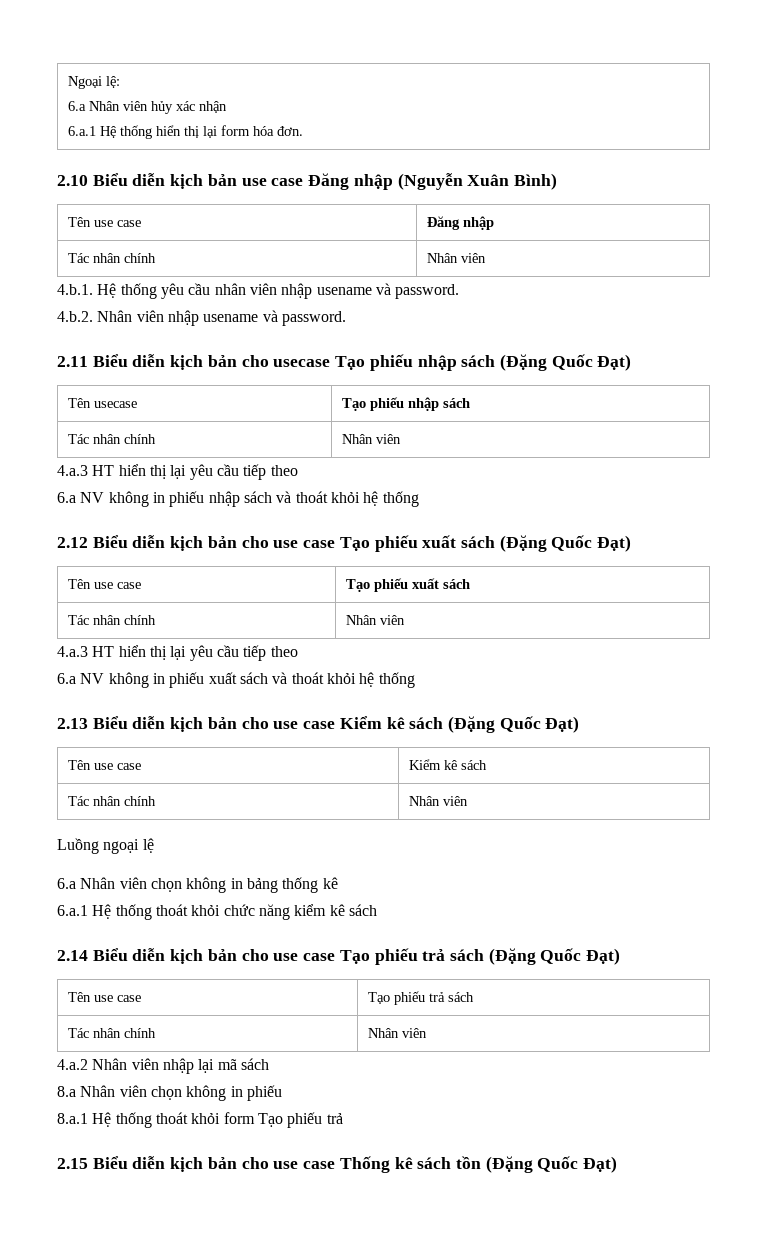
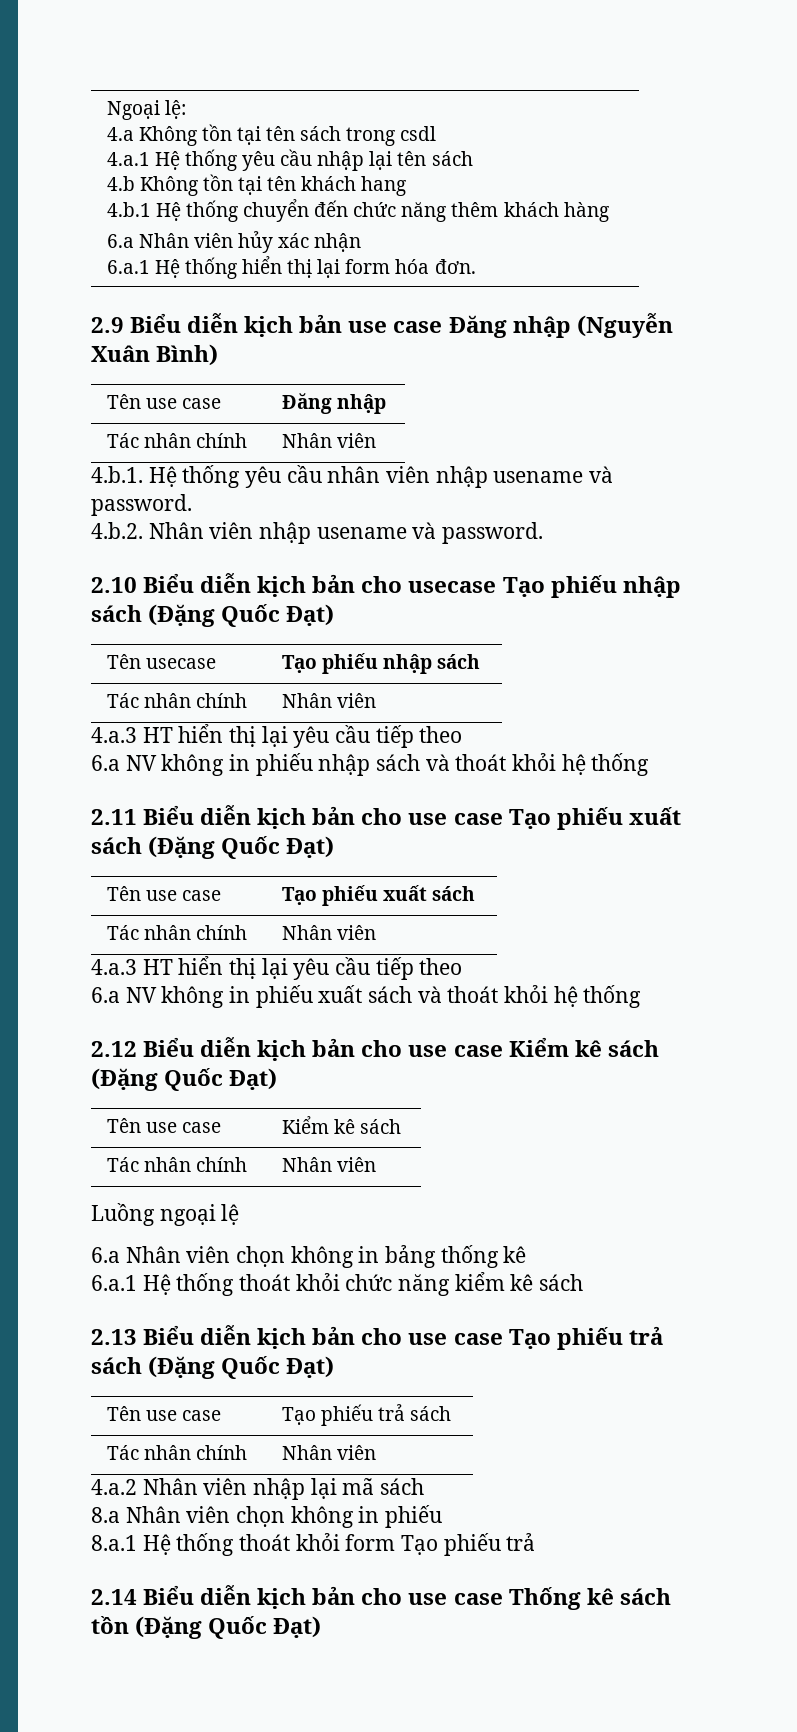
+ 4.a Không tồn tại tên sách trong csdl
+ 4.a.1 Hệ thống yêu cầu nhập lại tên sách
+ 4.b Không tồn tại tên khách hang
+ 4.b.1 Hệ thống chuyển đến chức năng thêm khách hàng
- 2.10 Biểu diễn kịch bản use case Đăng nhập (Nguyễn Xuân Bình)
+ 2.9 Biểu diễn kịch bản use case Đăng nhập (Nguyễn Xuân Bình)
- 2.11 Biểu diễn kịch bản cho usecase Tạo phiếu nhập sách (Đặng Quốc Đạt)
+ 2.10 Biểu diễn kịch bản cho usecase Tạo phiếu nhập sách (Đặng Quốc Đạt)
- 2.12 Biểu diễn kịch bản cho use case Tạo phiếu xuất sách (Đặng Quốc Đạt)
+ 2.11 Biểu diễn kịch bản cho use case Tạo phiếu xuất sách (Đặng Quốc Đạt)
- 2.13 Biểu diễn kịch bản cho use case Kiểm kê sách (Đặng Quốc Đạt)
+ 2.12 Biểu diễn kịch bản cho use case Kiểm kê sách (Đặng Quốc Đạt)
- 2.14 Biểu diễn kịch bản cho use case Tạo phiếu trả sách (Đặng Quốc Đạt)
+ 2.13 Biểu diễn kịch bản cho use case Tạo phiếu trả sách (Đặng Quốc Đạt)
- 2.15 Biểu diễn kịch bản cho use case Thống kê sách tồn (Đặng Quốc Đạt)
+ 2.14 Biểu diễn kịch bản cho use case Thống kê sách tồn (Đặng Quốc Đạt)

